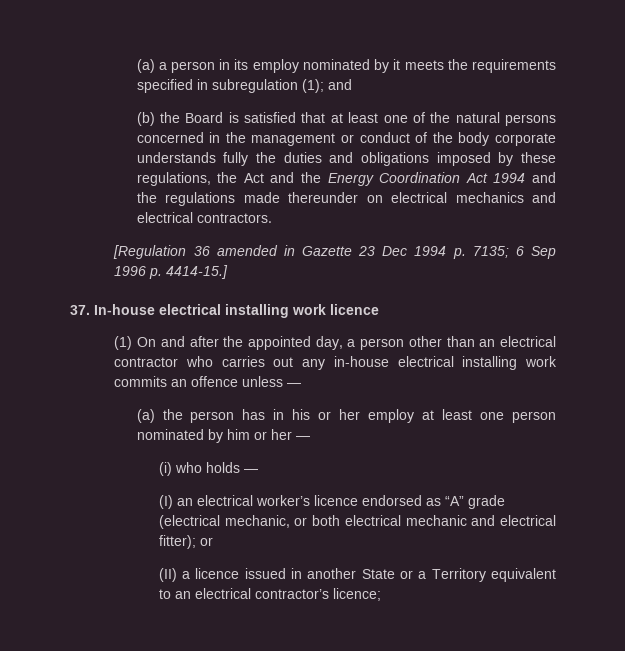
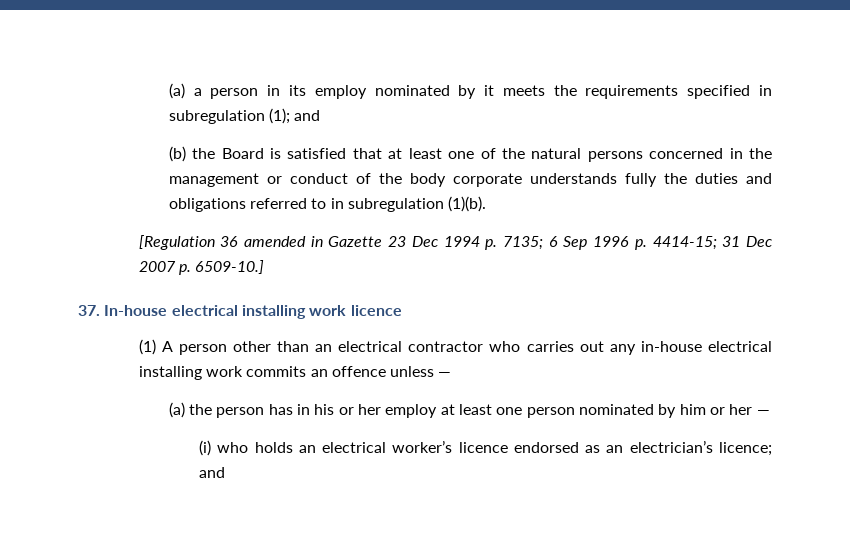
- (b) the Board is satisfied that at least one of the natural persons concerned in the management or conduct of the body corporate understands fully the duties and obligations imposed by these regulations, the Act and the Energy Coordination Act 1994 and the regulations made thereunder on electrical mechanics and electrical contractors.
+ (b) the Board is satisfied that at least one of the natural persons concerned in the management or conduct of the body corporate understands fully the duties and obligations referred to in subregulation (1)(b).
- [Regulation 36 amended in Gazette 23 Dec 1994 p. 7135; 6 Sep 1996 p. 4414-15.]
+ [Regulation 36 amended in Gazette 23 Dec 1994 p. 7135; 6 Sep 1996 p. 4414-15; 31 Dec 2007 p. 6509-10.]
- (1) On and after the appointed day, a person other than an electrical contractor who carries out any in-house electrical installing work commits an offence unless —
+ (1) A person other than an electrical contractor who carries out any in-house electrical installing work commits an offence unless —
- (i) who holds —
- (I) an electrical worker’s licence endorsed as “A” grade (electrical mechanic, or both electrical mechanic and electrical fitter); or
- (II) a licence issued in another State or a Territory equivalent to an electrical contractor’s licence;
+ (i) who holds an electrical worker’s licence endorsed as an electrician’s licence; and

